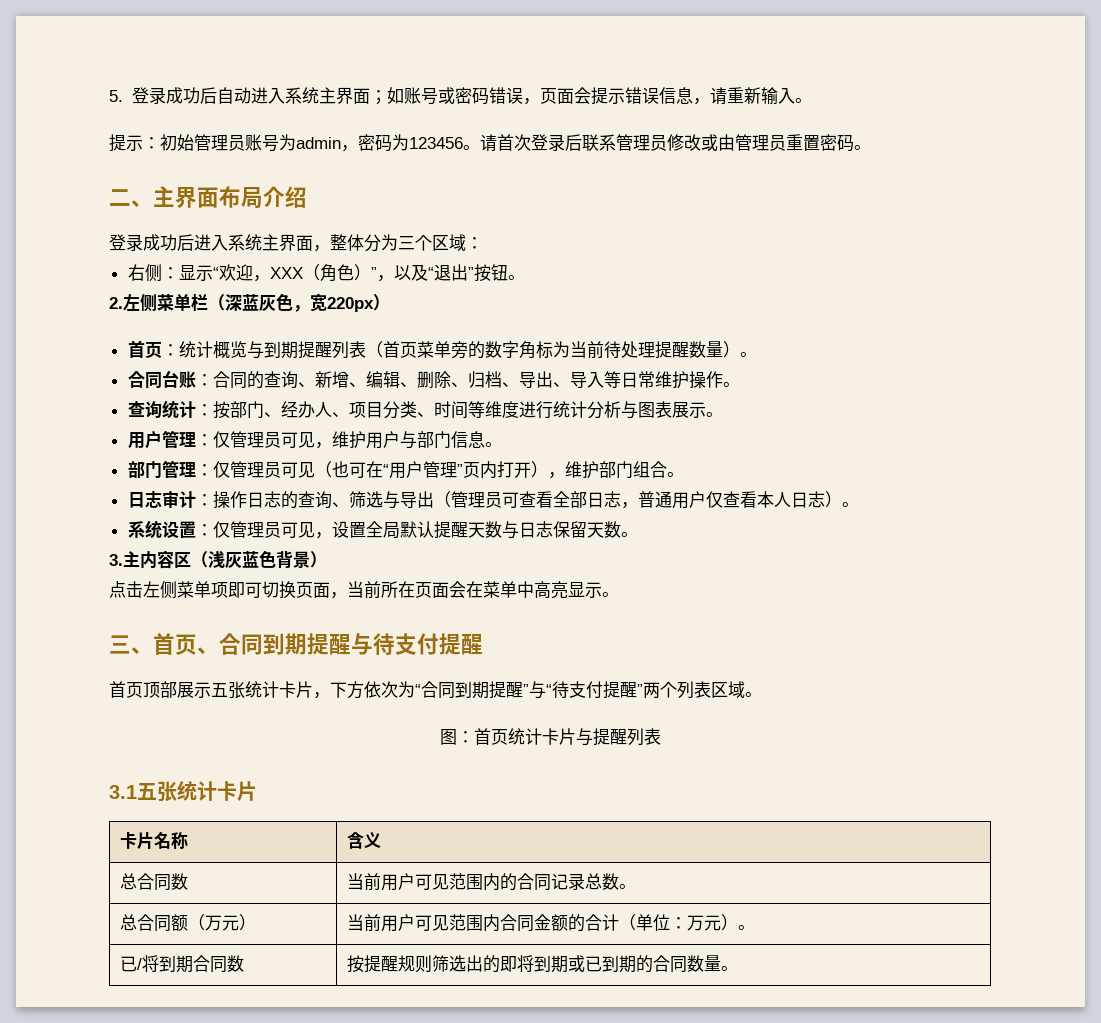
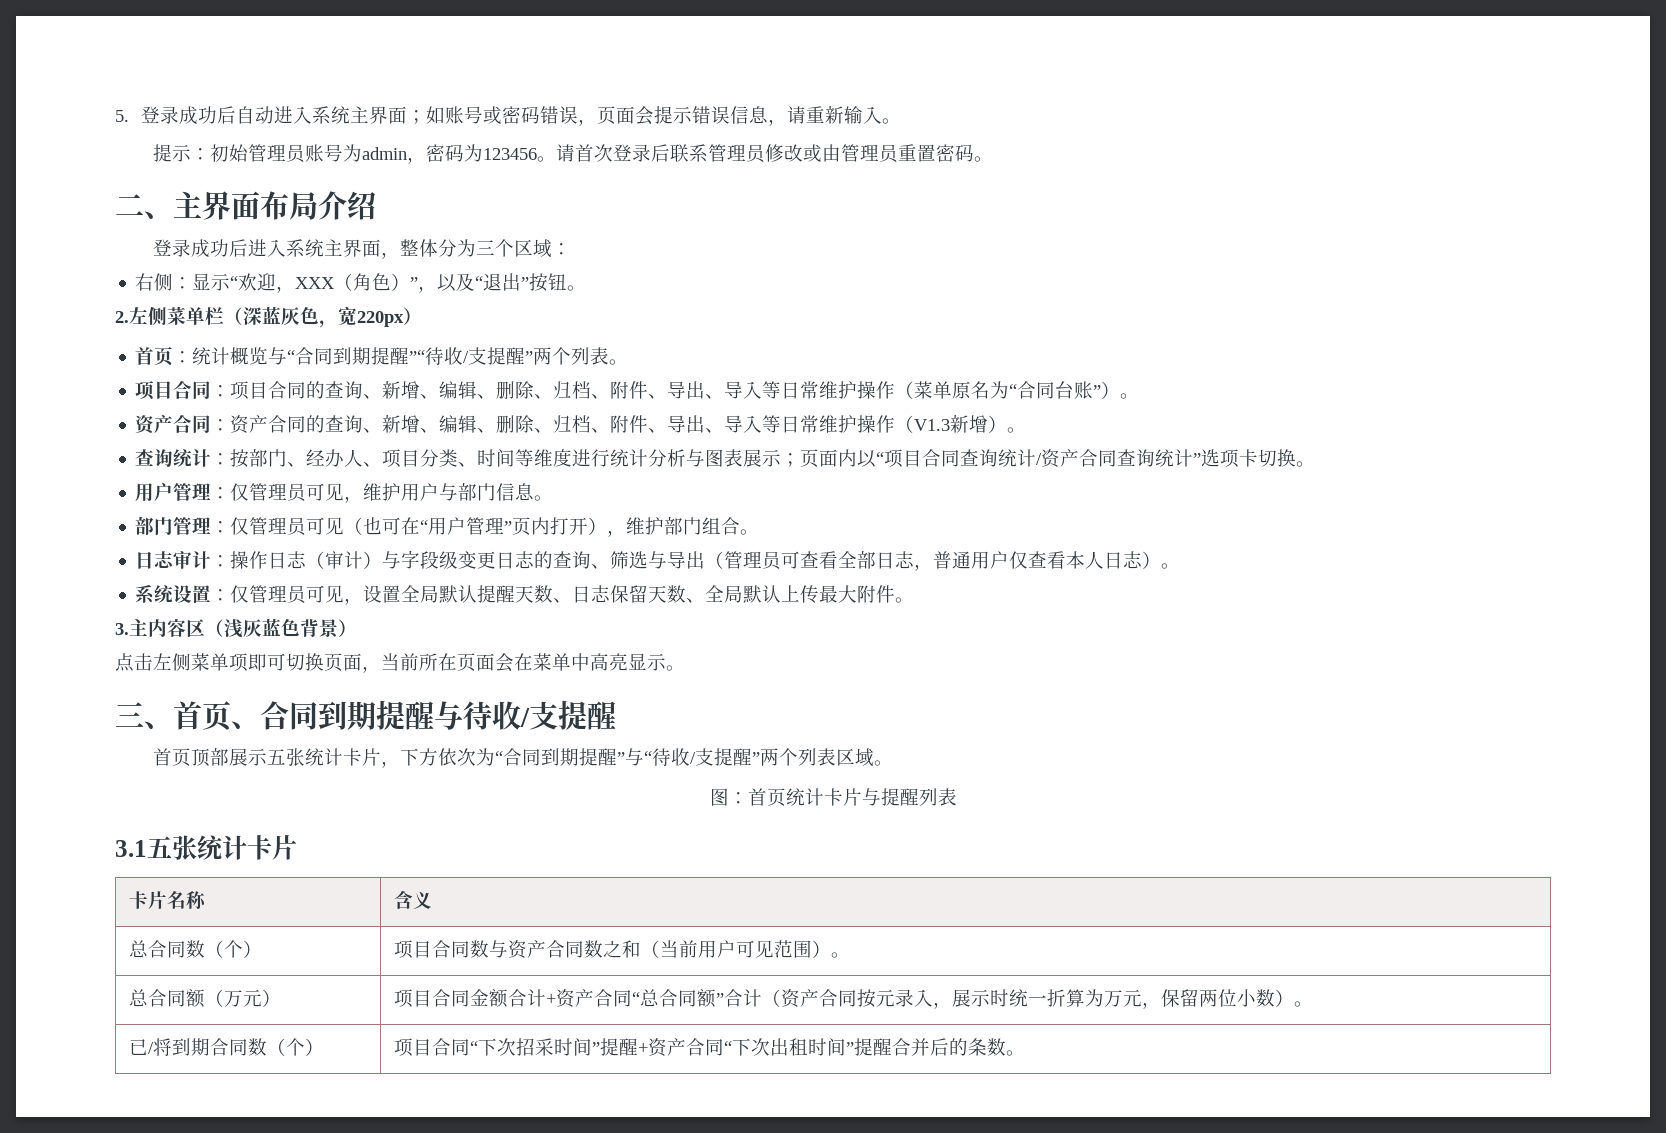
- 首页：统计概览与到期提醒列表（首页菜单旁的数字角标为当前待处理提醒数量）。
- 合同台账：合同的查询、新增、编辑、删除、归档、导出、导入等日常维护操作。
+ 首页：统计概览与“合同到期提醒”“待收/支提醒”两个列表。
+ 项目合同：项目合同的查询、新增、编辑、删除、归档、附件、导出、导入等日常维护操作（菜单原名为“合同台账”）。
+ 资产合同：资产合同的查询、新增、编辑、删除、归档、附件、导出、导入等日常维护操作（V1.3新增）。
- 查询统计：按部门、经办人、项目分类、时间等维度进行统计分析与图表展示。
+ 查询统计：按部门、经办人、项目分类、时间等维度进行统计分析与图表展示；页面内以“项目合同查询统计/资产合同查询统计”选项卡切换。
- 日志审计：操作日志的查询、筛选与导出（管理员可查看全部日志，普通用户仅查看本人日志）。
+ 日志审计：操作日志（审计）与字段级变更日志的查询、筛选与导出（管理员可查看全部日志，普通用户仅查看本人日志）。
- 系统设置：仅管理员可见，设置全局默认提醒天数与日志保留天数。
+ 系统设置：仅管理员可见，设置全局默认提醒天数、日志保留天数、全局默认上传最大附件。
- 三、首页、合同到期提醒与待支付提醒
+ 三、首页、合同到期提醒与待收/支提醒
- 首页顶部展示五张统计卡片，下方依次为“合同到期提醒”与“待支付提醒”两个列表区域。
+ 首页顶部展示五张统计卡片，下方依次为“合同到期提醒”与“待收/支提醒”两个列表区域。
- 总合同数 | 当前用户可见范围内的合同记录总数。
+ 总合同数（个） | 项目合同数与资产合同数之和（当前用户可见范围）。
- 总合同额（万元） | 当前用户可见范围内合同金额的合计（单位：万元）。
+ 总合同额（万元） | 项目合同金额合计+资产合同“总合同额”合计（资产合同按元录入，展示时统一折算为万元，保留两位小数）。
- 已/将到期合同数 | 按提醒规则筛选出的即将到期或已到期的合同数量。
+ 已/将到期合同数（个） | 项目合同“下次招采时间”提醒+资产合同“下次出租时间”提醒合并后的条数。

